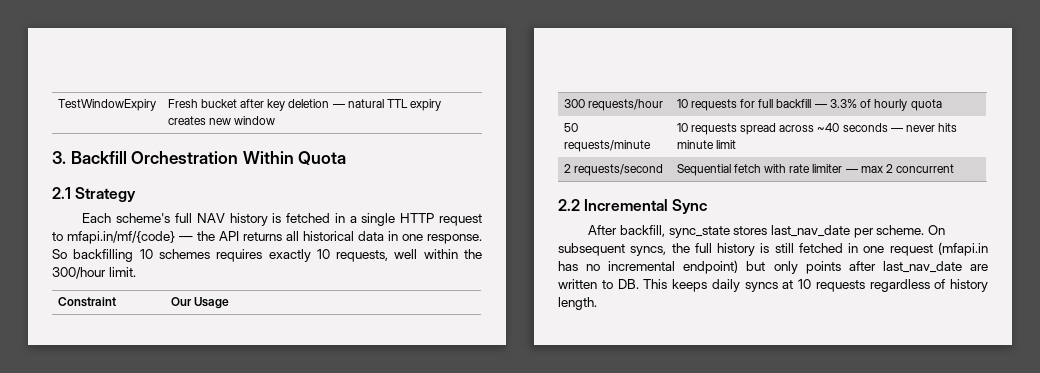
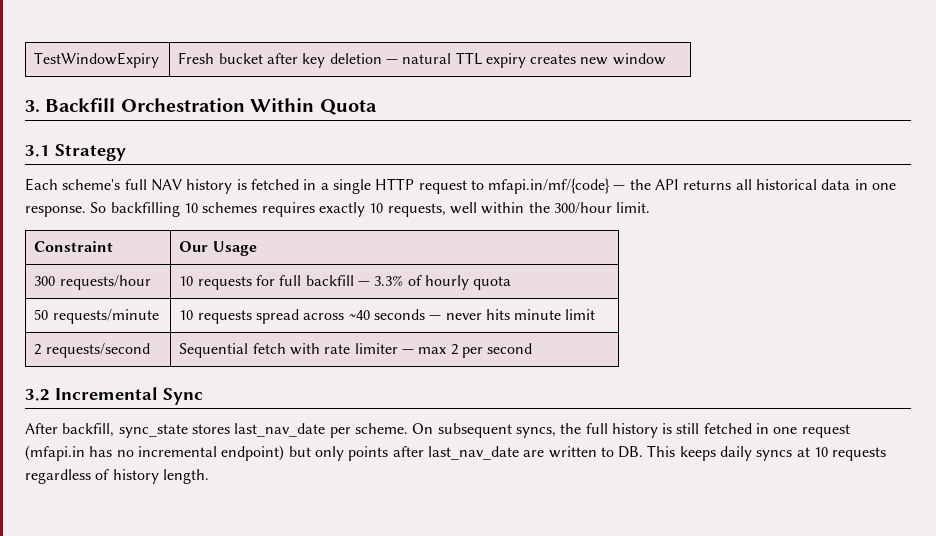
- 2.1 Strategy
+ 3.1 Strategy
- 2 requests/second | Sequential fetch with rate limiter — max 2 concurrent
- 2.2 Incremental Sync
+ 2 requests/second | Sequential fetch with rate limiter — max 2 per second
+ 3.2 Incremental Sync

